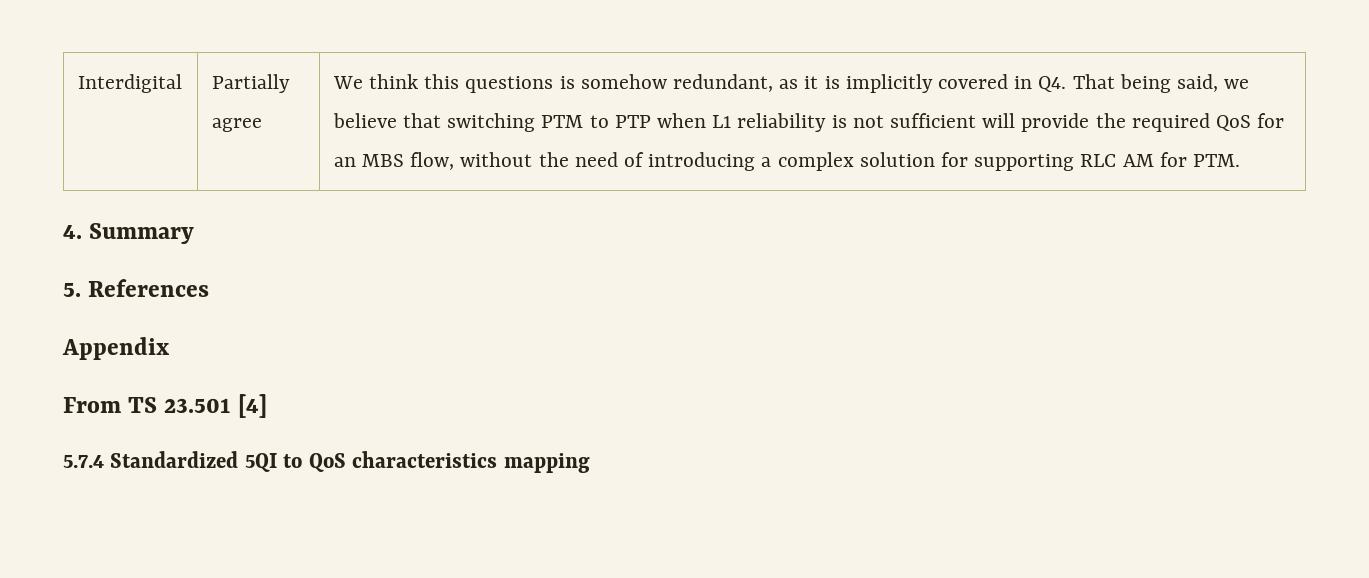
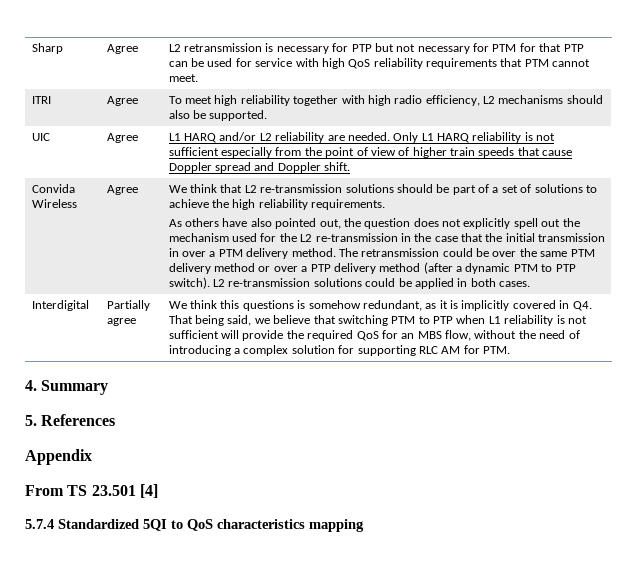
+ Sharp | Agree | L2 retransmission is necessary for PTP but not necessary for PTM for that PTP can be used for service with high QoS reliability requirements that PTM cannot meet.
+ ITRI | Agree | To meet high reliability together with high radio efficiency, L2 mechanisms should also be supported.
+ UIC | Agree | L1 HARQ and/or L2 reliability are needed. Only L1 HARQ reliability is not sufficient especially from the point of view of higher train speeds that cause Doppler spread and Doppler shift.
+ Convida Wireless | Agree | We think that L2 re-transmission solutions should be part of a set of solutions to achieve the high reliability requirements.
+ As others have also pointed out, the question does not explicitly spell out the mechanism used for the L2 re-transmission in the case that the initial transmission in over a PTM delivery method. The retransmission could be over the same PTM delivery method or over a PTP delivery method (after a dynamic PTM to PTP switch). L2 re-transmission solutions could be applied in both cases.

